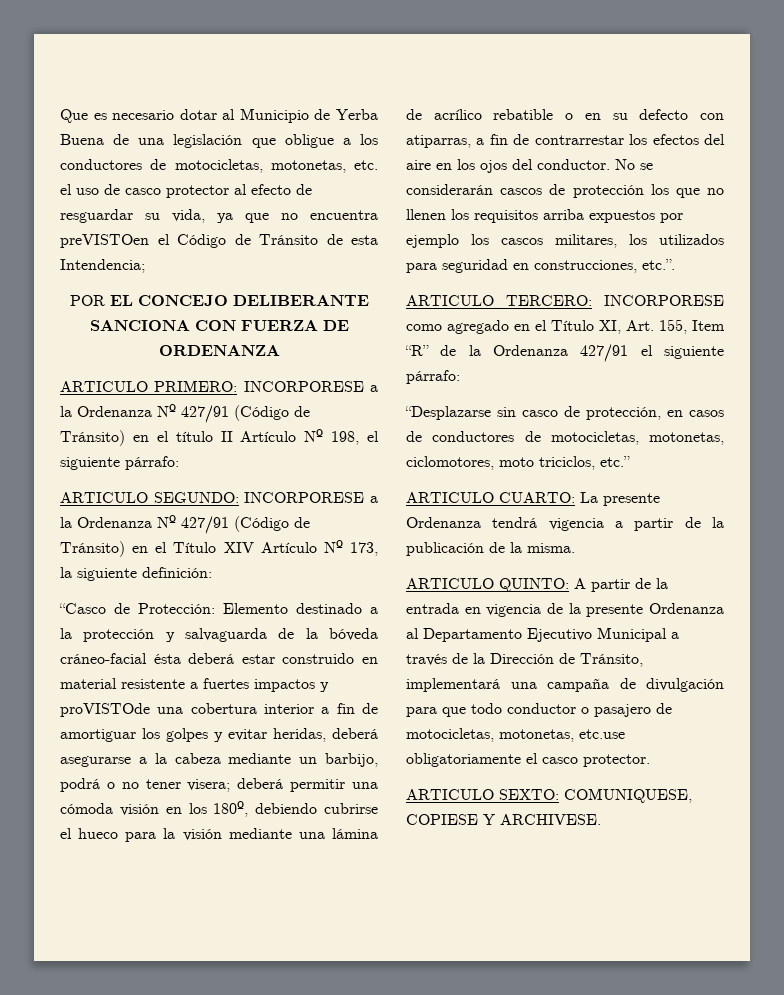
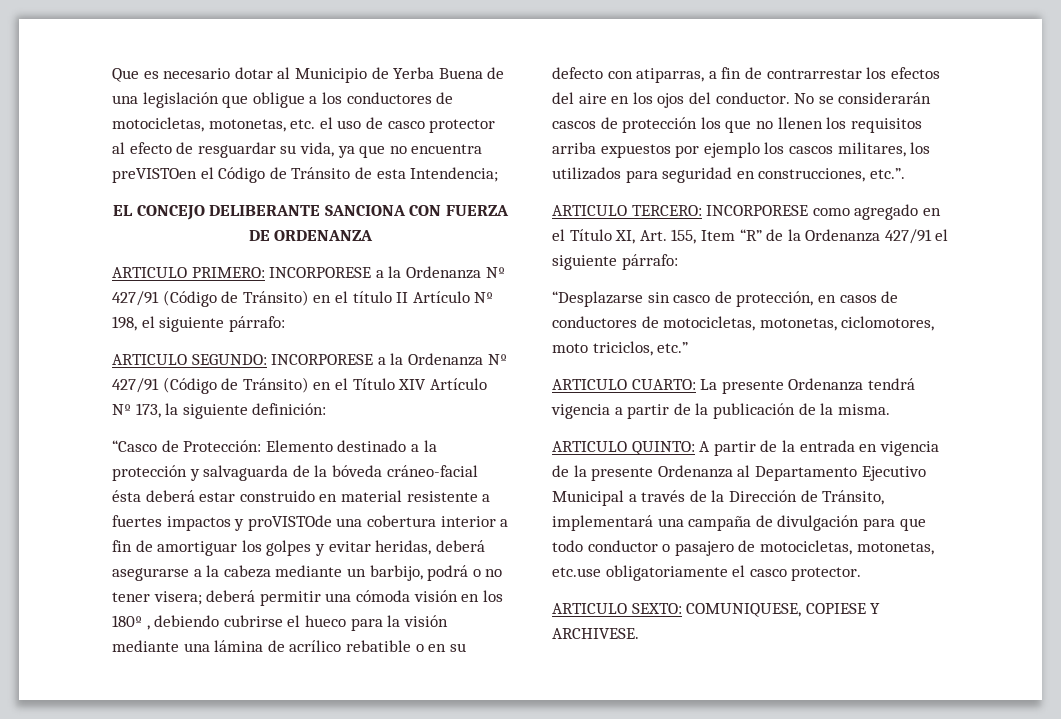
- POR EL CONCEJO DELIBERANTE SANCIONA CON FUERZA DE ORDENANZA
+ EL CONCEJO DELIBERANTE SANCIONA CON FUERZA DE ORDENANZA
- deberá permitir una cómoda visión en los 180º, debiendo cubrirse el hueco para la visión mediante una lámina de acrílico rebatible o en su defecto con atiparras, a fin de contrarrestar los efectos del aire en los ojos del conductor.
+ deberá permitir una cómoda visión en los 180º , debiendo cubrirse el hueco para la visión mediante una lámina de acrílico rebatible o en su defecto con atiparras, a fin de contrarrestar los efectos del aire en los ojos del conductor.

